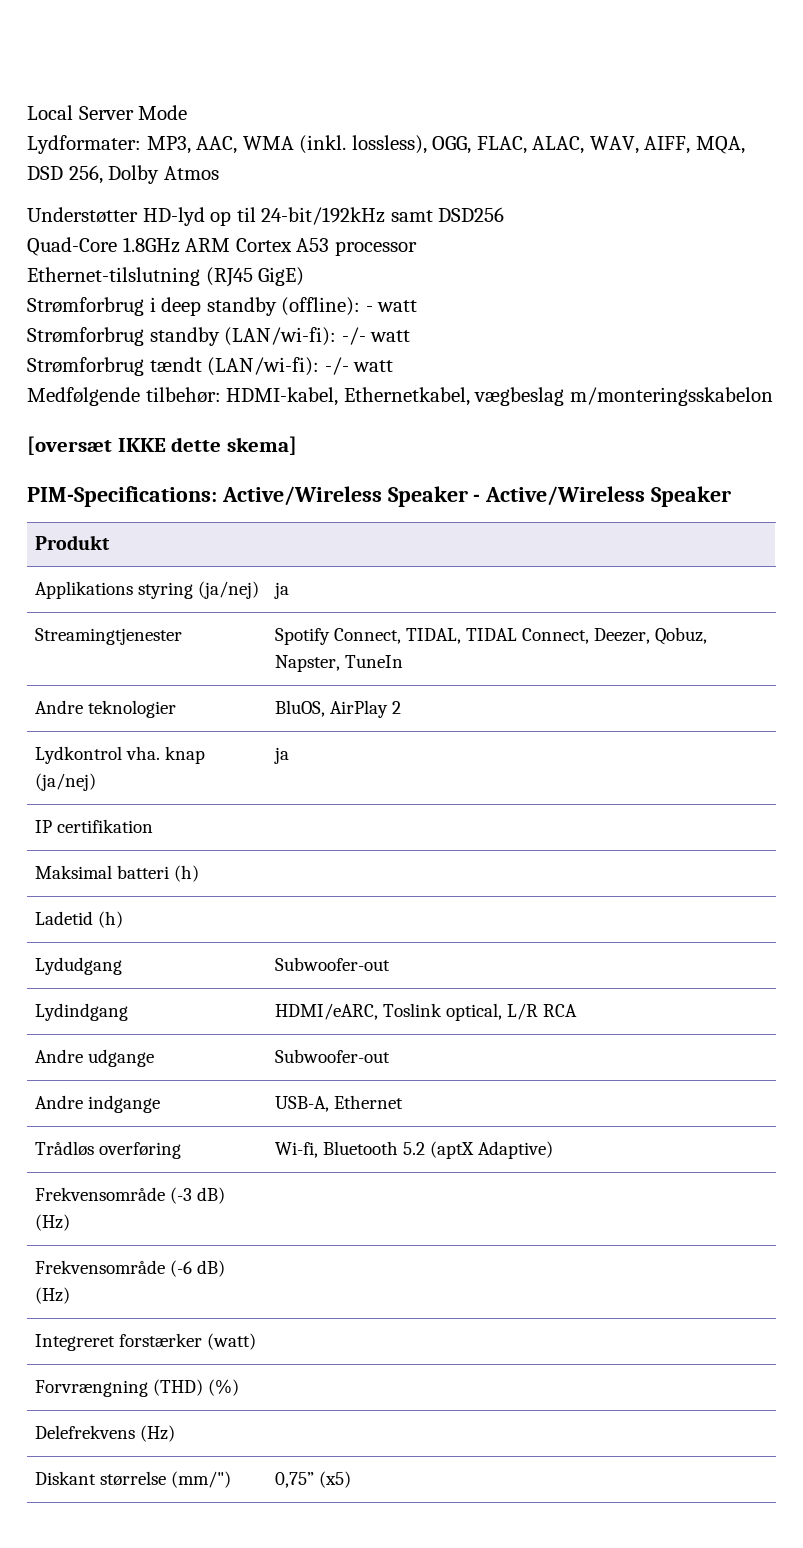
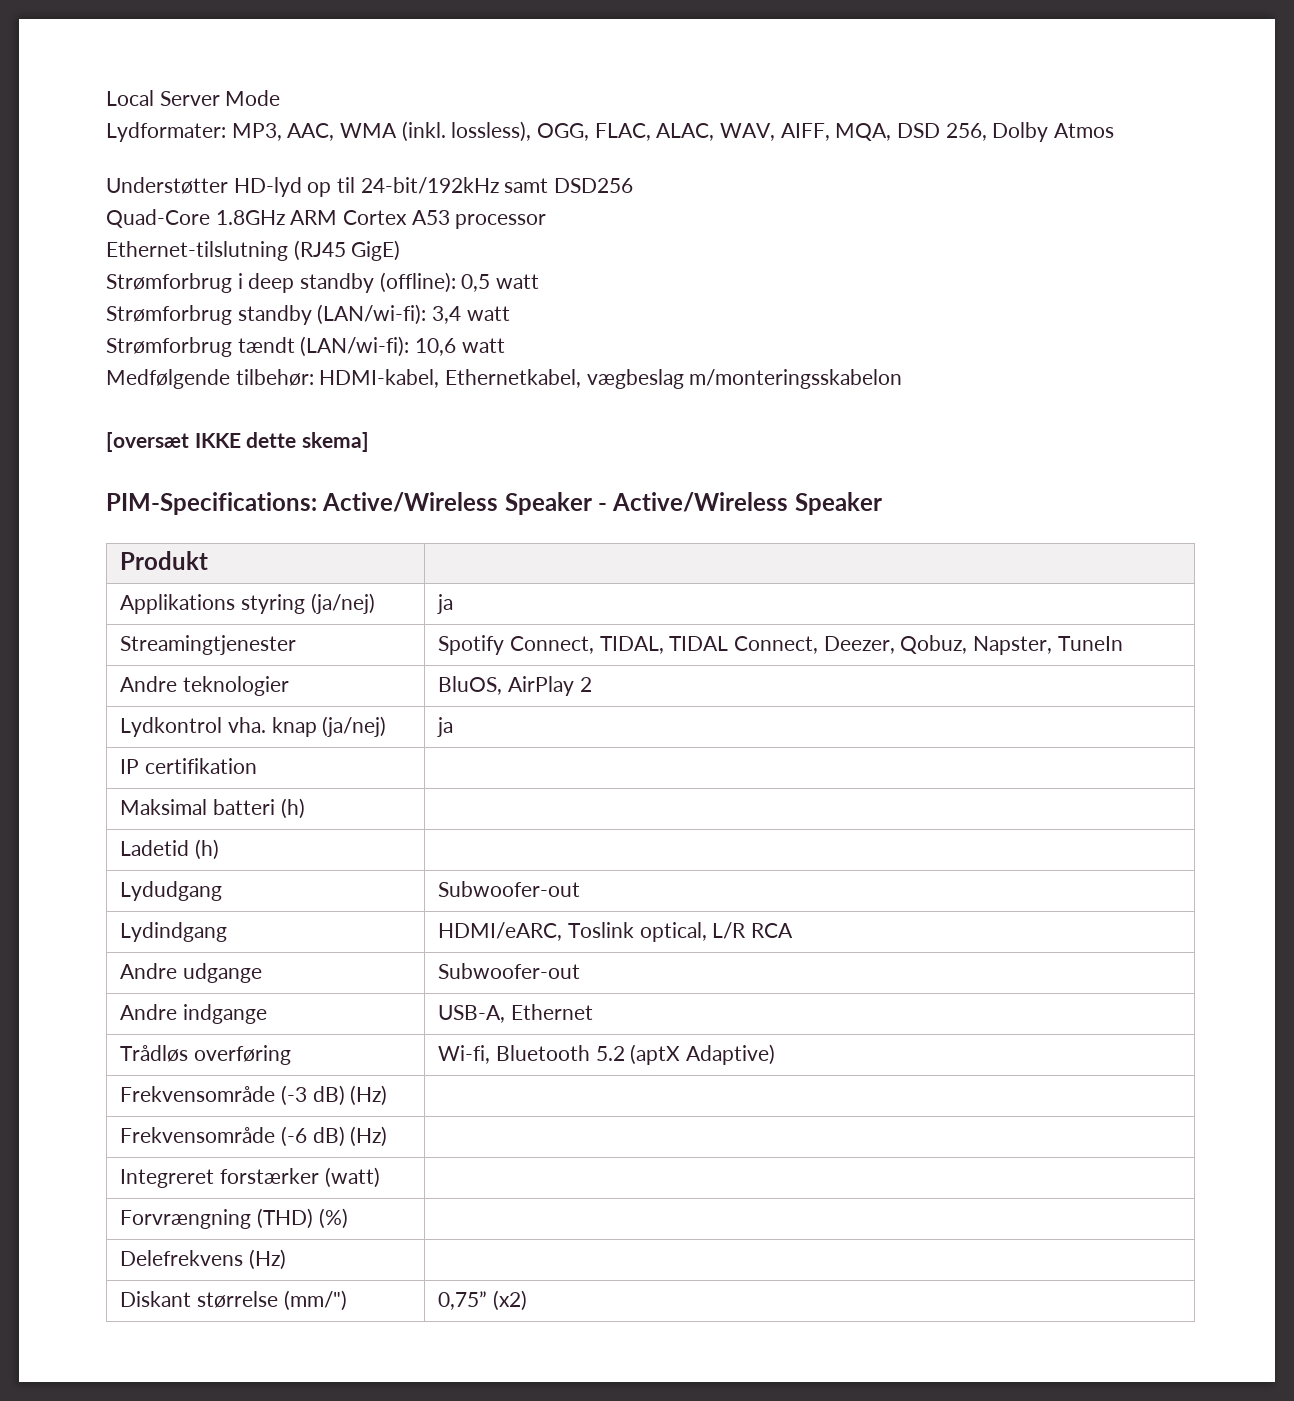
- Strømforbrug i deep standby (offline): - watt
+ Strømforbrug i deep standby (offline): 0,5 watt
- Strømforbrug standby (LAN/wi-fi): -/- watt
+ Strømforbrug standby (LAN/wi-fi): 3,4 watt
- Strømforbrug tændt (LAN/wi-fi): -/- watt
+ Strømforbrug tændt (LAN/wi-fi): 10,6 watt
- Diskant størrelse (mm/") | 0,75” (x5)
+ Diskant størrelse (mm/") | 0,75” (x2)

